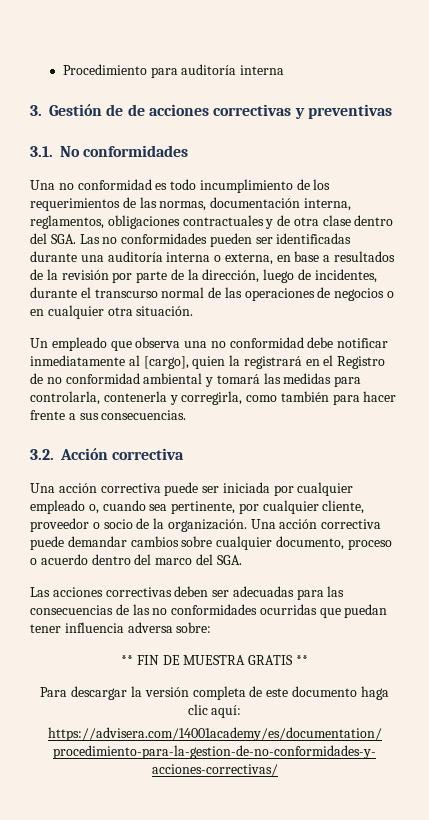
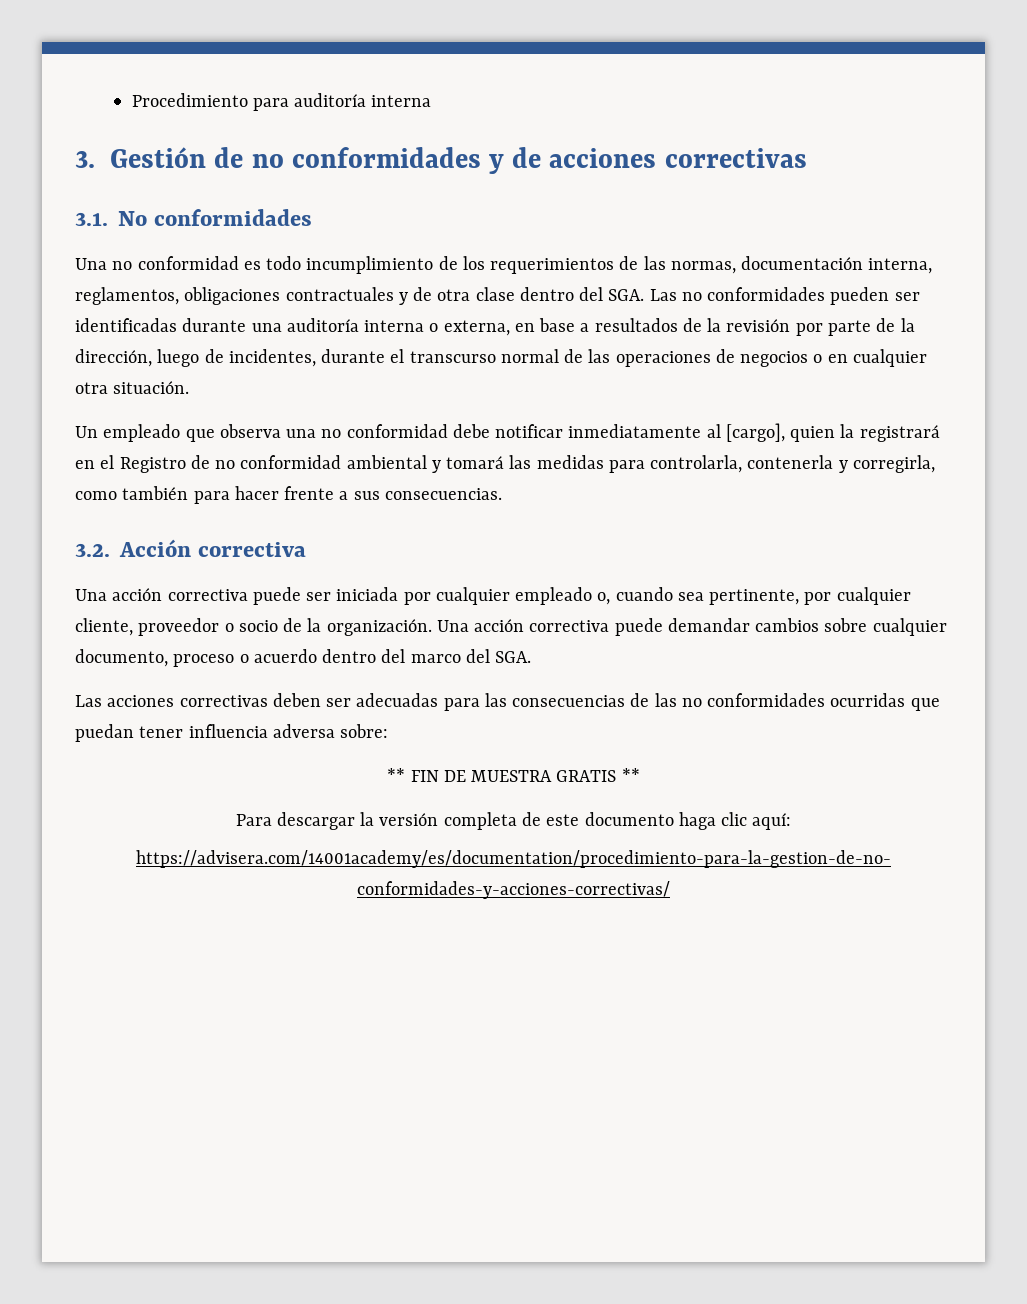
- 3. Gestión de de acciones correctivas y preventivas
+ 3. Gestión de no conformidades y de acciones correctivas

